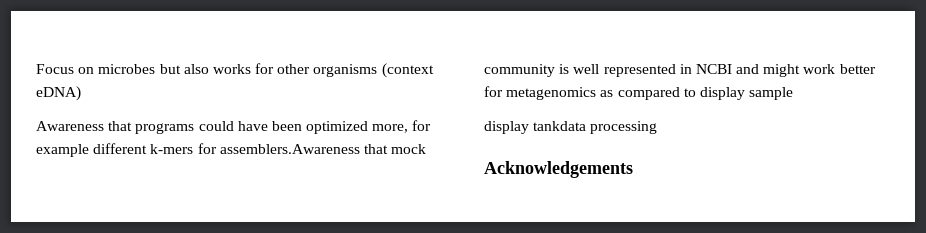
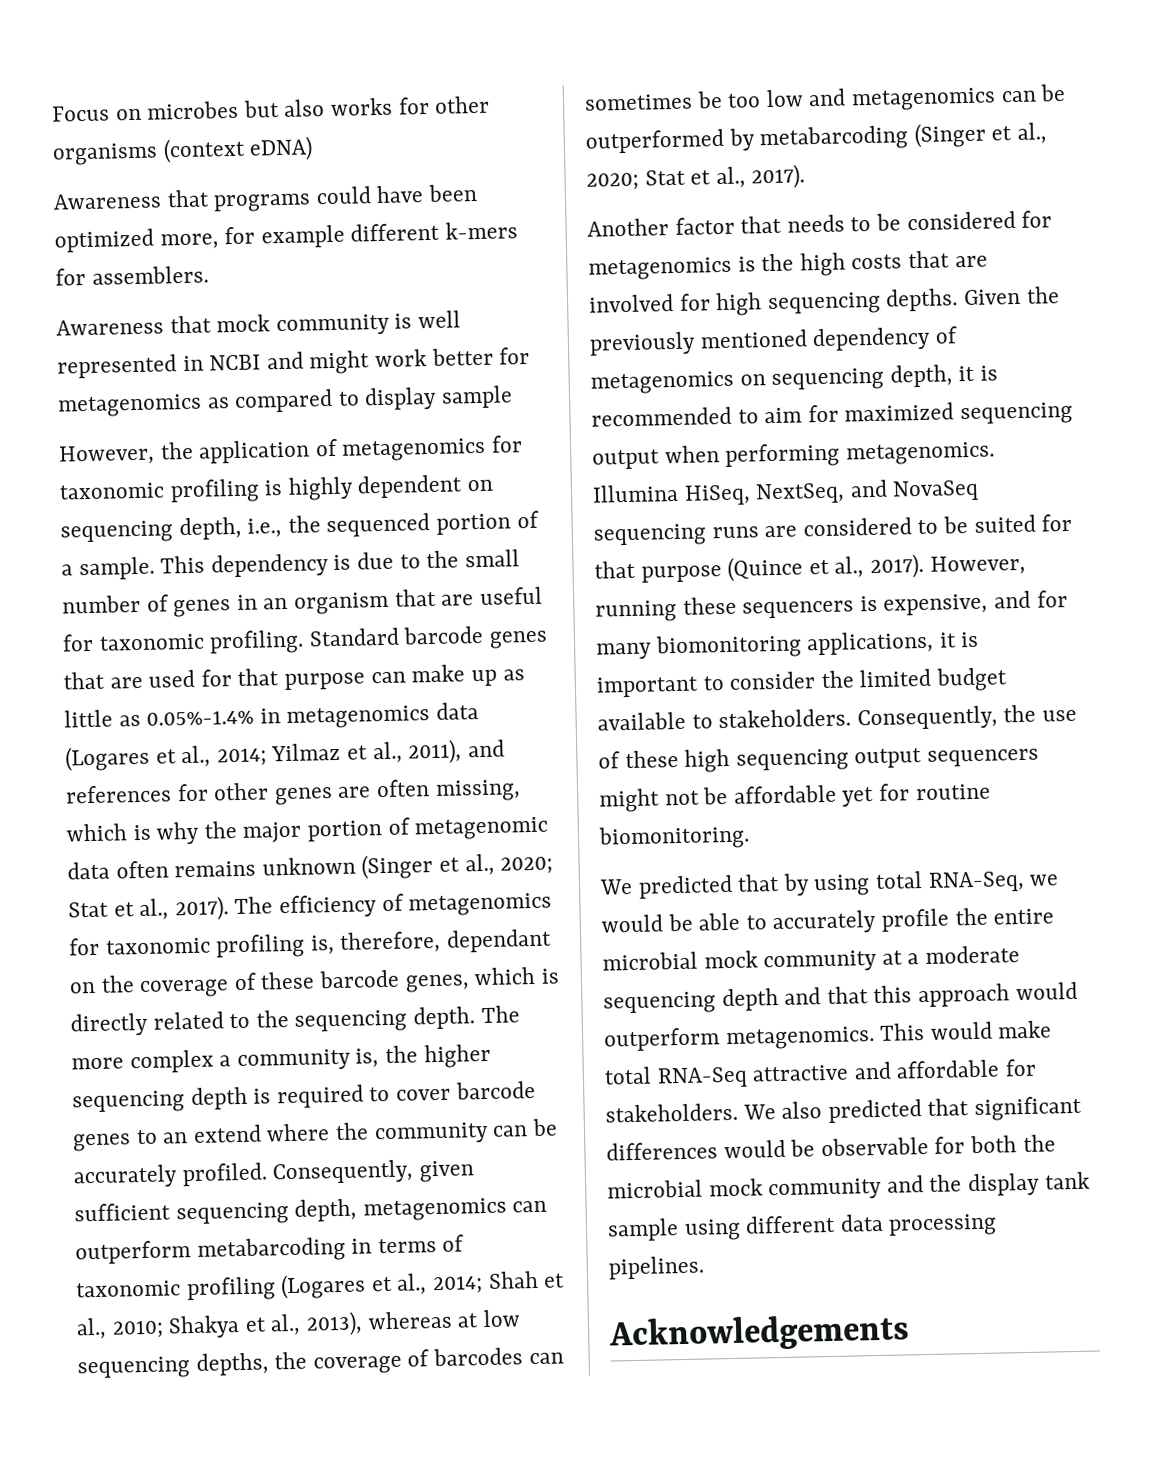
- Awareness that programs could have been optimized more, for example different k-mers for assemblers.Awareness that mock community is well represented in NCBI and might work better for metagenomics as compared to display sample
+ Awareness that programs could have been optimized more, for example different k-mers for assemblers.
+ Awareness that mock community is well represented in NCBI and might work better for metagenomics as compared to display sample
- display tankdata processing
+ However, the application of metagenomics for taxonomic profiling is highly dependent on sequencing depth, i.e., the sequenced portion of a sample. This dependency is due to the small number of genes in an organism that are useful for taxonomic profiling. Standard barcode genes that are used for that purpose can make up as little as 0.05%-1.4% in metagenomics data (Logares et al., 2014; Yilmaz et al., 2011), and references for other genes are often missing, which is why the major portion of metagenomic data often remains unknown (Singer et al., 2020; Stat et al., 2017). The efficiency of metagenomics for taxonomic profiling is, therefore, dependant on the coverage of these barcode genes, which is directly related to the sequencing depth. The more complex a community is, the higher sequencing depth is required to cover barcode genes to an extend where the community can be accurately profiled. Consequently, given sufficient sequencing depth, metagenomics can outperform metabarcoding in terms of taxonomic profiling (Logares et al., 2014; Shah et al., 2010; Shakya et al., 2013), whereas at low sequencing depths, the coverage of barcodes can sometimes be too low and metagenomics can be outperformed by metabarcoding (Singer et al., 2020; Stat et al., 2017).
+ Another factor that needs to be considered for metagenomics is the high costs that are involved for high sequencing depths. Given the previously mentioned dependency of metagenomics on sequencing depth, it is recommended to aim for maximized sequencing output when performing metagenomics. Illumina HiSeq, NextSeq, and NovaSeq sequencing runs are considered to be suited for that purpose (Quince et al., 2017). However, running these sequencers is expensive, and for many biomonitoring applications, it is important to consider the limited budget available to stakeholders. Consequently, the use of these high sequencing output sequencers might not be affordable yet for routine biomonitoring.
+ We predicted that by using total RNA-Seq, we would be able to accurately profile the entire microbial mock community at a moderate sequencing depth and that this approach would outperform metagenomics. This would make total RNA-Seq attractive and affordable for stakeholders. We also predicted that significant differences would be observable for both the microbial mock community and the display tank sample using different data processing pipelines.

